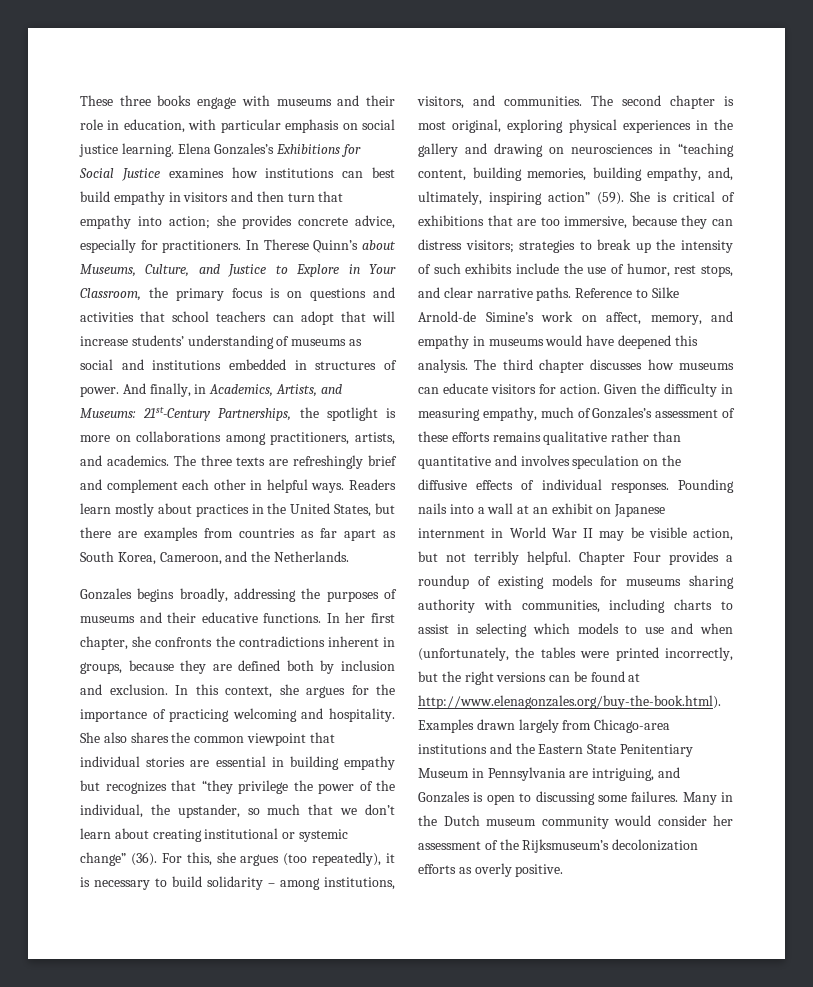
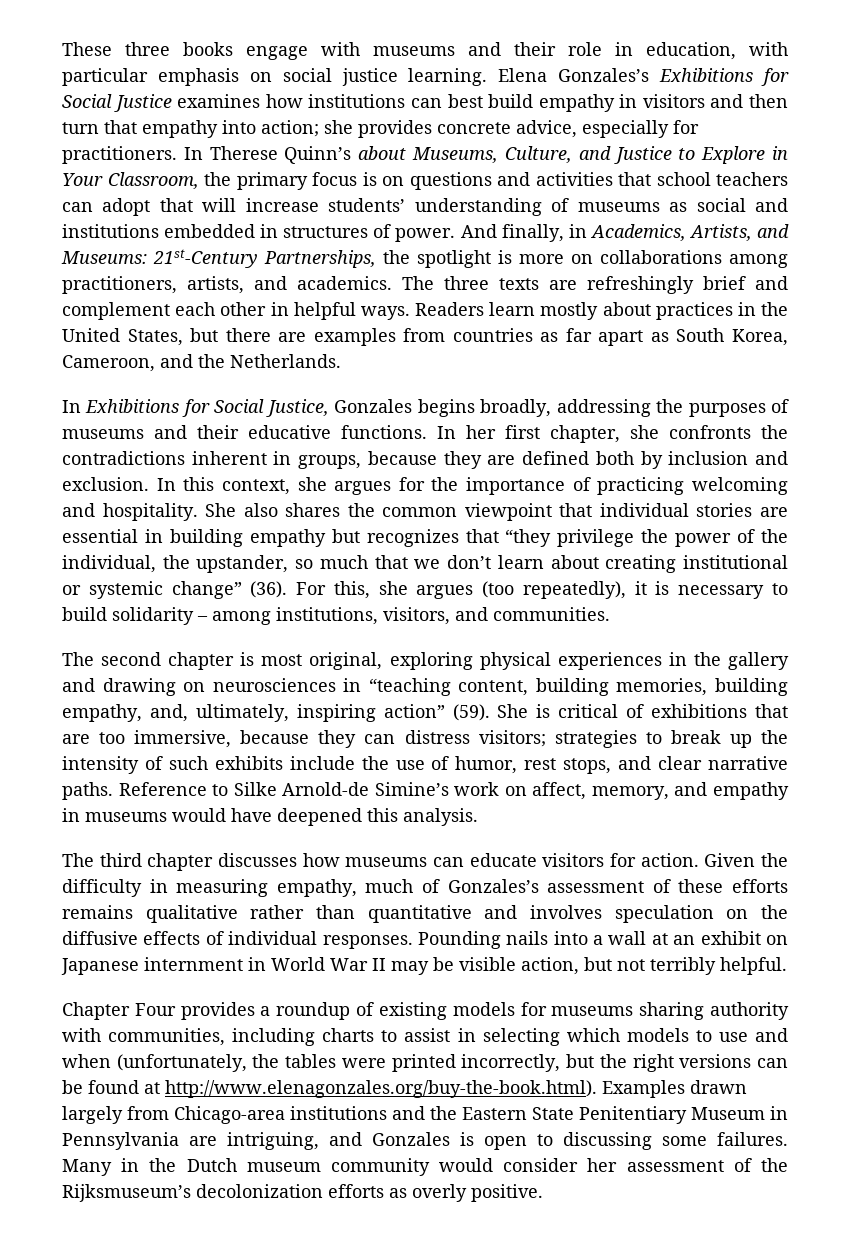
- Gonzales begins broadly, addressing the purposes of museums and their educative functions.
+ In Exhibitions for Social Justice, Gonzales begins broadly, addressing the purposes of museums and their educative functions.
- For this, she argues (too repeatedly), it is necessary to build solidarity – among institutions, visitors, and communities. The second chapter is most original, exploring physical experiences in the gallery and drawing on neurosciences in “teaching content, building memories, building empathy, and, ultimately, inspiring action” (59).
+ For this, she argues (too repeatedly), it is necessary to build solidarity – among institutions, visitors, and communities.
+ The second chapter is most original, exploring physical experiences in the gallery and drawing on neurosciences in “teaching content, building memories, building empathy, and, ultimately, inspiring action” (59).
- Reference to Silke Arnold-de Simine’s work on affect, memory, and empathy in museums would have deepened this analysis. The third chapter discusses how museums can educate visitors for action.
+ Reference to Silke Arnold-de Simine’s work on affect, memory, and empathy in museums would have deepened this analysis.
+ The third chapter discusses how museums can educate visitors for action.
- Pounding nails into a wall at an exhibit on Japanese internment in World War II may be visible action, but not terribly helpful. Chapter Four provides a roundup of existing models for museums sharing authority with communities, including charts to assist in selecting which models to use and when (unfortunately, the tables were printed incorrectly, but the right versions can be found at http://www.elenagonzales.org/buy-the-book.html). Examples drawn largely from Chicago-area institutions and the Eastern State Penitentiary Museum in Pennsylvania are intriguing, and Gonzales is open to discussing some failures.
+ Pounding nails into a wall at an exhibit on Japanese internment in World War II may be visible action, but not terribly helpful.
+ Chapter Four provides a roundup of existing models for museums sharing authority with communities, including charts to assist in selecting which models to use and when (unfortunately, the tables were printed incorrectly, but the right versions can be found at http://www.elenagonzales.org/buy-the-book.html). Examples drawn largely from Chicago-area institutions and the Eastern State Penitentiary Museum in Pennsylvania are intriguing, and Gonzales is open to discussing some failures.

